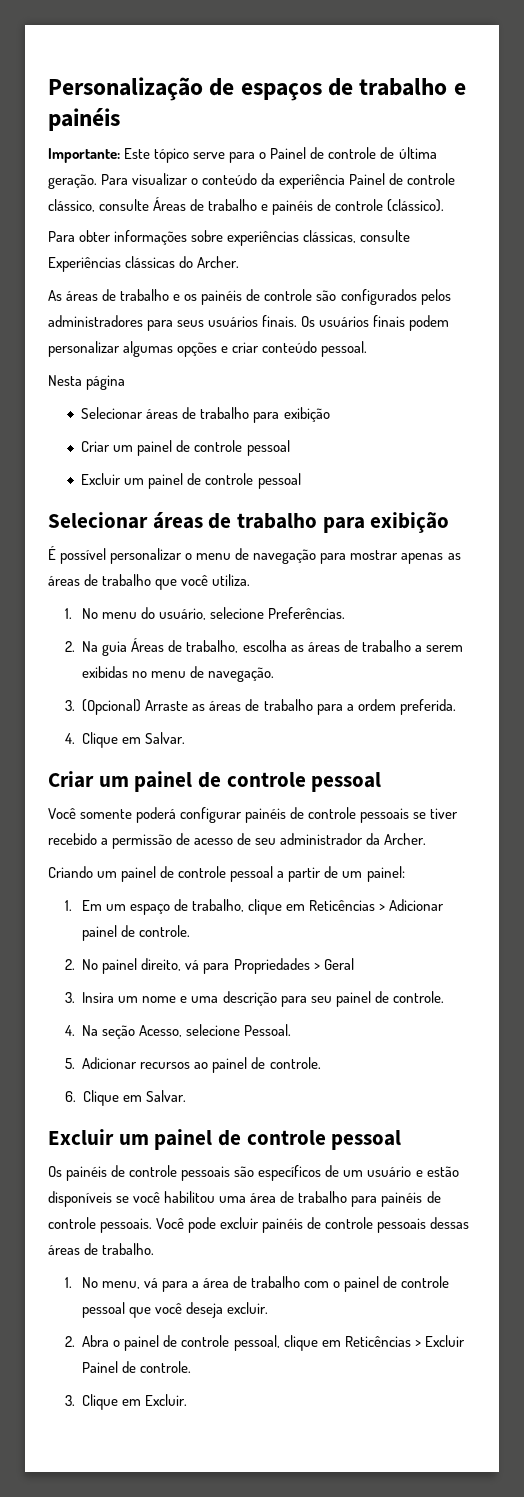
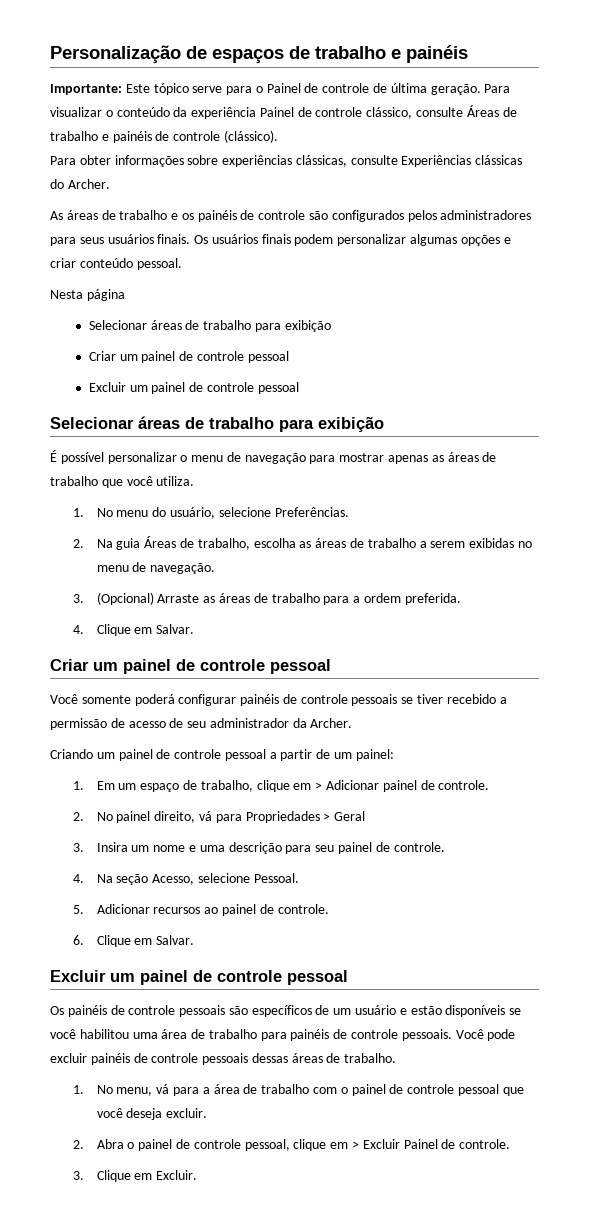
- 1. Em um espaço de trabalho, clique em Reticências > Adicionar painel de controle.
+ 1. Em um espaço de trabalho, clique em > Adicionar painel de controle.
- 2. Abra o painel de controle pessoal, clique em Reticências > Excluir Painel de controle.
+ 2. Abra o painel de controle pessoal, clique em > Excluir Painel de controle.

